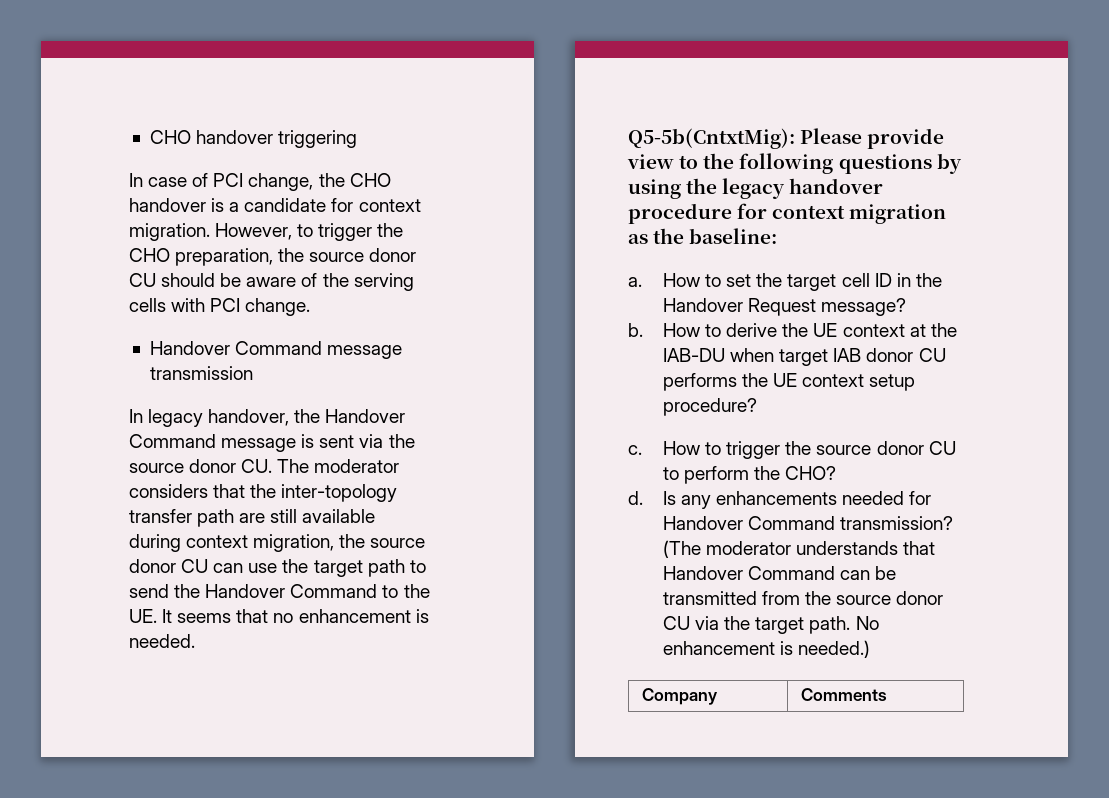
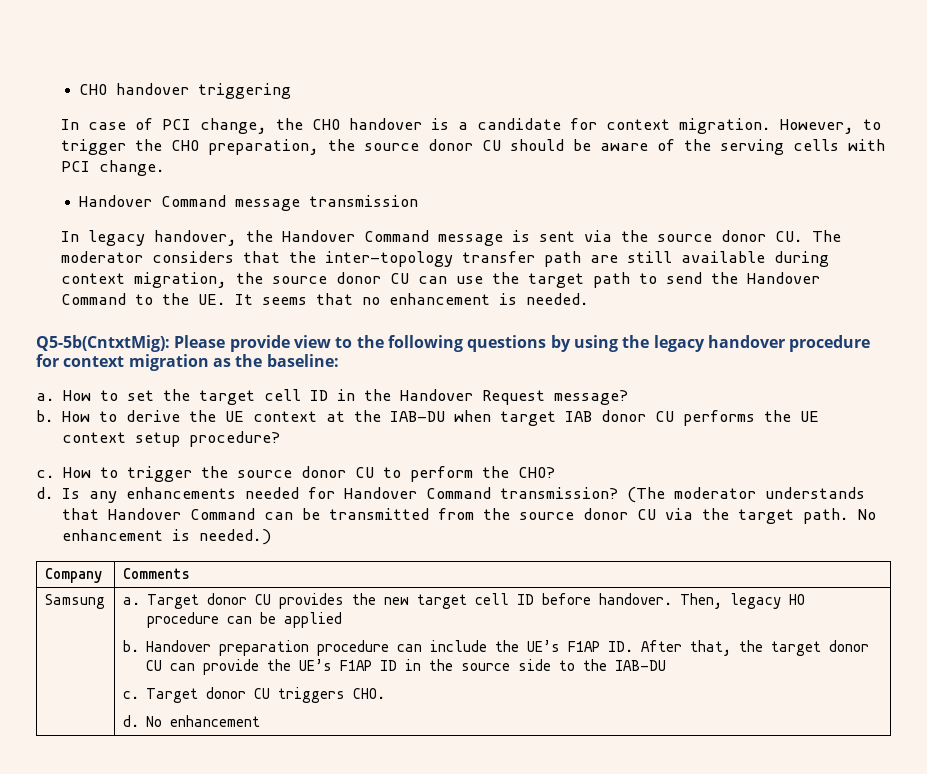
+ Samsung | a. Target donor CU provides the new target cell ID before handover. Then, legacy HO procedure can be applied
+ b. Handover preparation procedure can include the UE’s F1AP ID. After that, the target donor CU can provide the UE’s F1AP ID in the source side to the IAB-DU
+ c. Target donor CU triggers CHO.
+ d. No enhancement

